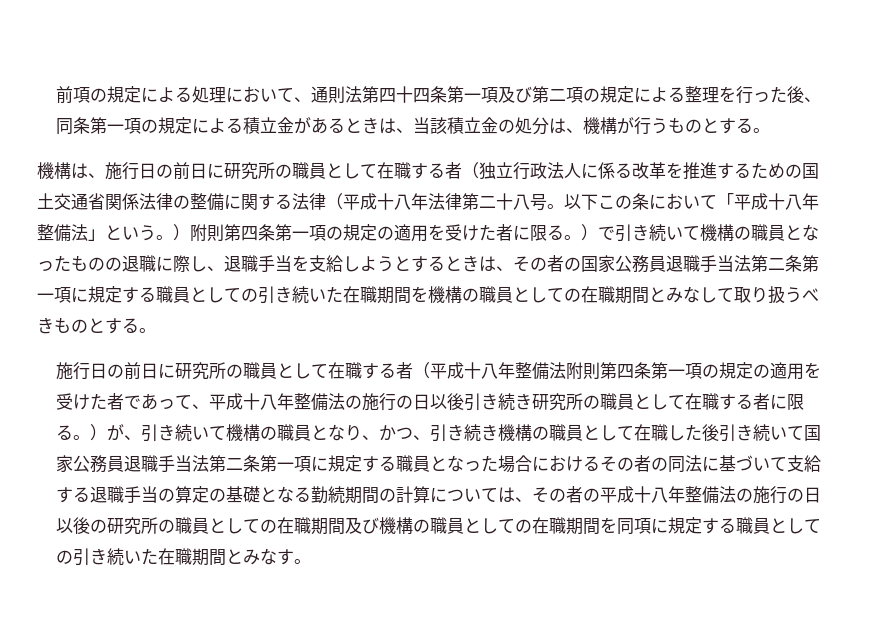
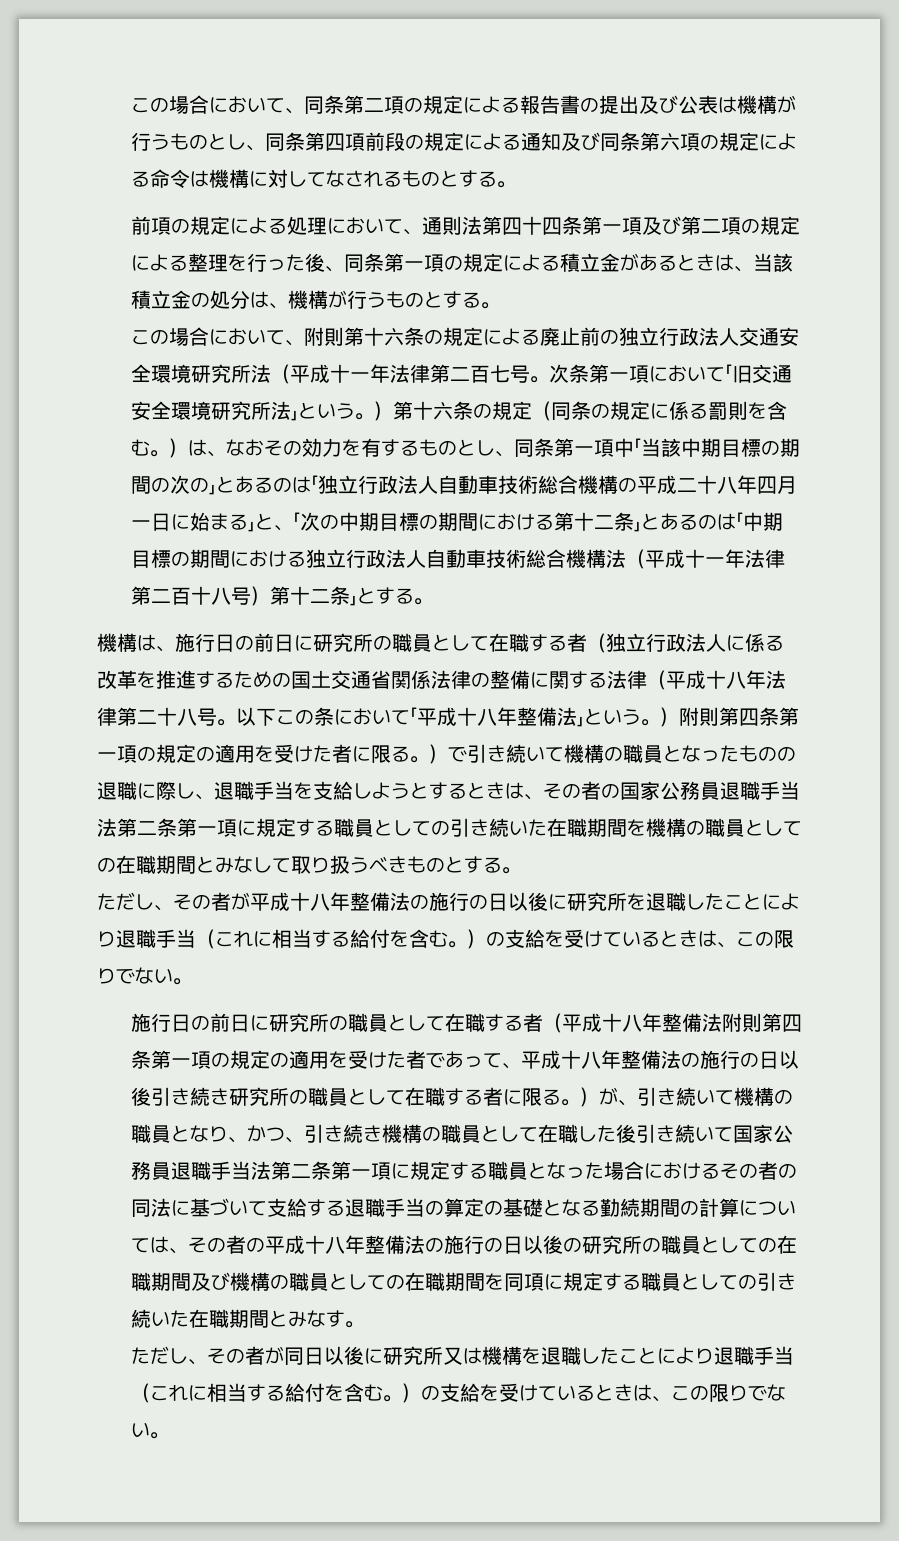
+ この場合において、同条第二項の規定による報告書の提出及び公表は機構が行うものとし、同条第四項前段の規定による通知及び同条第六項の規定による命令は機構に対してなされるものとする。
+ この場合において、附則第十六条の規定による廃止前の独立行政法人交通安全環境研究所法（平成十一年法律第二百七号。次条第一項において「旧交通安全環境研究所法」という。）第十六条の規定（同条の規定に係る罰則を含む。）は、なおその効力を有するものとし、同条第一項中「当該中期目標の期間の次の」とあるのは「独立行政法人自動車技術総合機構の平成二十八年四月一日に始まる」と、「次の中期目標の期間における第十二条」とあるのは「中期目標の期間における独立行政法人自動車技術総合機構法（平成十一年法律第二百十八号）第十二条」とする。
+ ただし、その者が平成十八年整備法の施行の日以後に研究所を退職したことにより退職手当（これに相当する給付を含む。）の支給を受けているときは、この限りでない。
+ ただし、その者が同日以後に研究所又は機構を退職したことにより退職手当（これに相当する給付を含む。）の支給を受けているときは、この限りでない。

